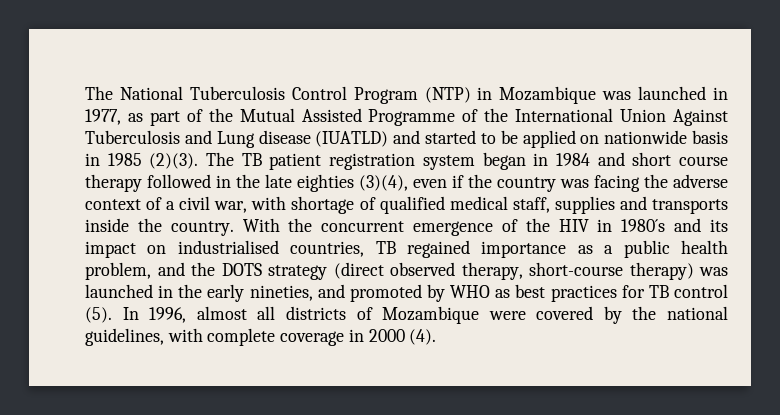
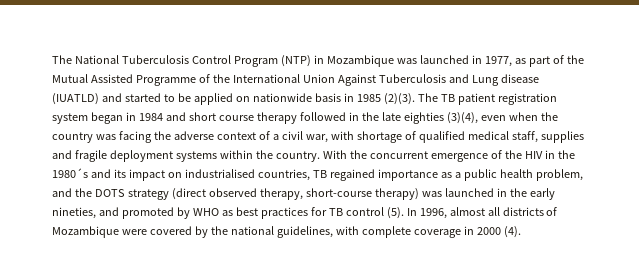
- The TB patient registration system began in 1984 and short course therapy followed in the late eighties (3)(4), even if the country was facing the adverse context of a civil war, with shortage of qualified medical staff, supplies and transports inside the country.
+ The TB patient registration system began in 1984 and short course therapy followed in the late eighties (3)(4), even when the country was facing the adverse context of a civil war, with shortage of qualified medical staff, supplies and fragile deployment systems within the country.
- With the concurrent emergence of the HIV in 1980´s and its impact on industrialised countries, TB regained importance as a public health problem, and the DOTS strategy (direct observed therapy, short-course therapy) was launched in the early nineties, and promoted by WHO as best practices for TB control (5).
+ With the concurrent emergence of the HIV in the 1980´s and its impact on industrialised countries, TB regained importance as a public health problem, and the DOTS strategy (direct observed therapy, short-course therapy) was launched in the early nineties, and promoted by WHO as best practices for TB control (5).

